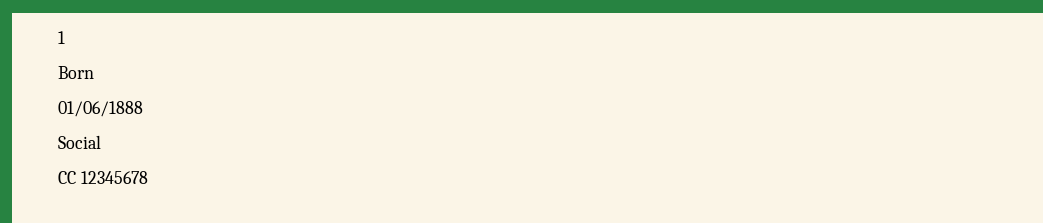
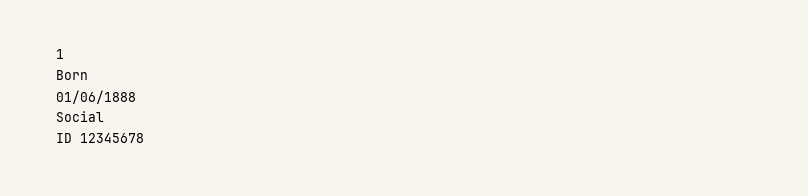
- CC 12345678
+ ID 12345678

